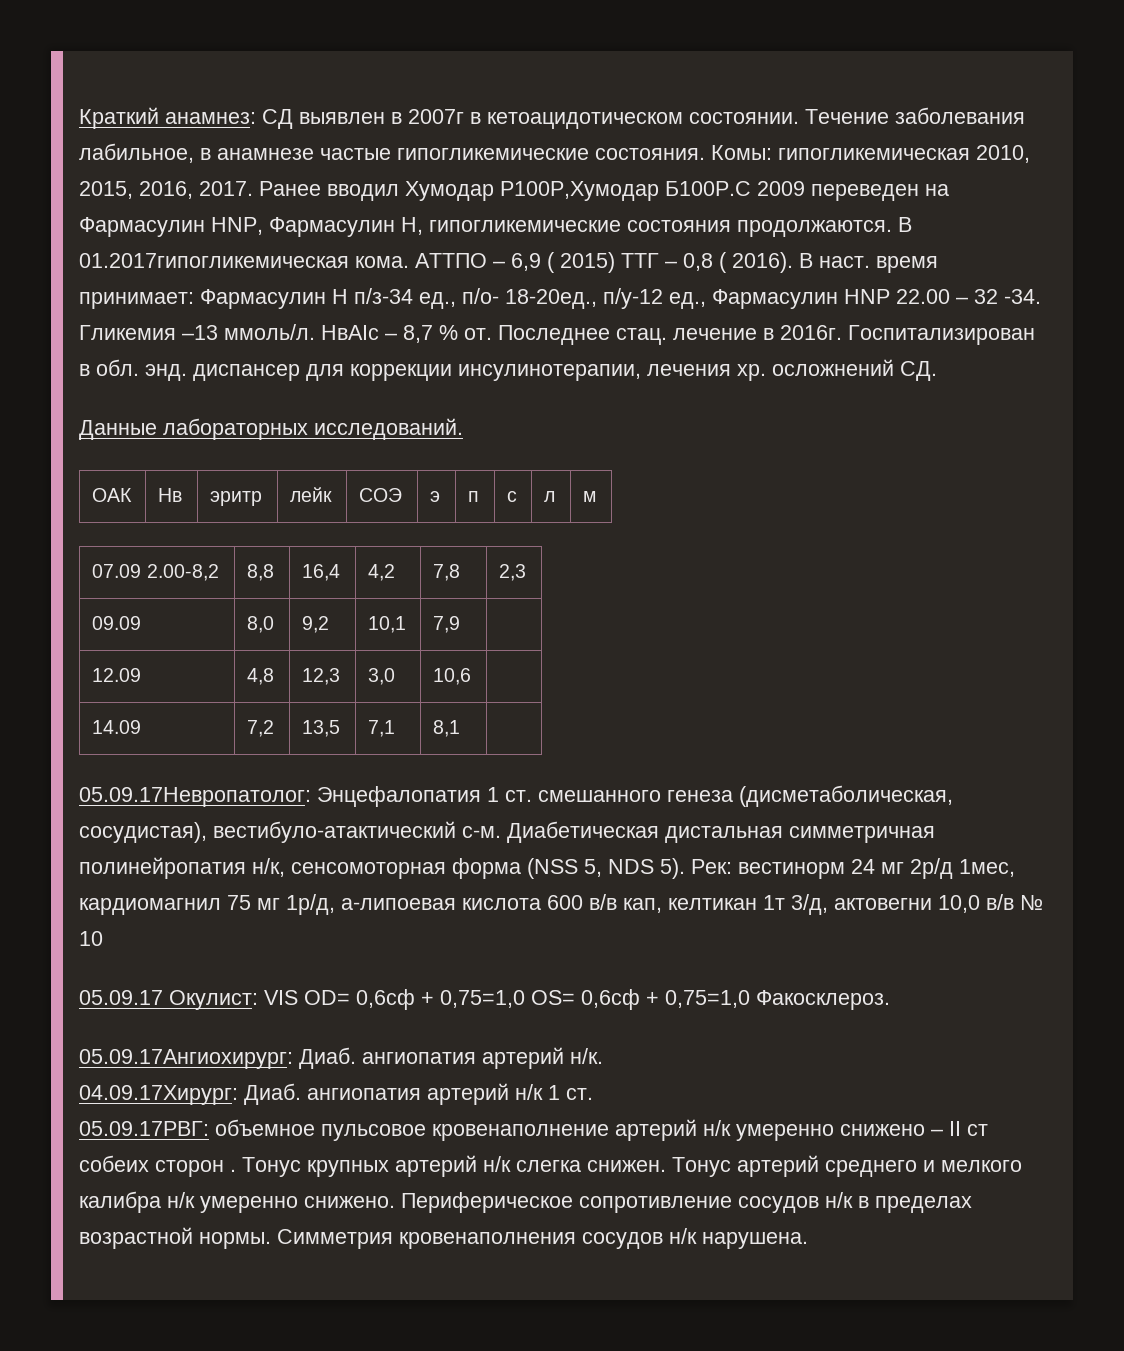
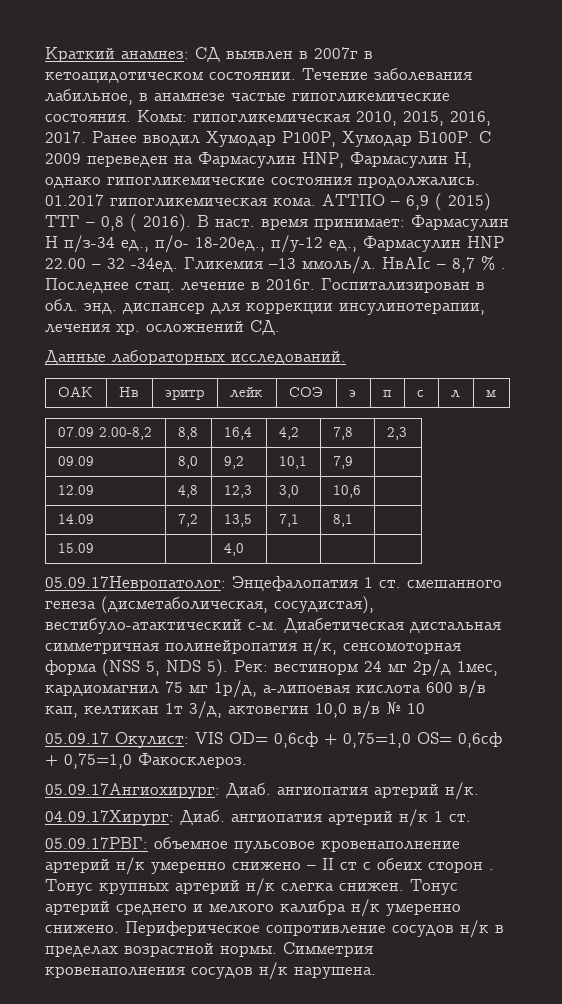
- Ранее вводил Хумодар Р100Р,Хумодар Б100Р.С 2009 переведен на Фармасулин НNP, Фармасулин Н, гипогликемические состояния продолжаются. В 01.2017гипогликемическая кома.
+ Ранее вводил Хумодар Р100Р, Хумодар Б100Р. С 2009 переведен на Фармасулин НNP, Фармасулин Н, однако гипогликемические состояния продолжались. 01.2017 гипогликемическая кома.
- В наст. время принимает: Фармасулин Н п/з-34 ед., п/о- 18-20ед., п/у-12 ед., Фармасулин НNP 22.00 – 32 -34.
+ В наст. время принимает: Фармасулин Н п/з-34 ед., п/о- 18-20ед., п/у-12 ед., Фармасулин НNP 22.00 – 32 -34ед.
- НвАIс – 8,7 % от.
+ НвАIс – 8,7 % .
+ 15.09 | | 4,0 | | |
- Рек: вестинорм 24 мг 2р/д 1мес, кардиомагнил 75 мг 1р/д, а-липоевая кислота 600 в/в кап, келтикан 1т 3/д, актовегни 10,0 в/в № 10
+ Рек: вестинорм 24 мг 2р/д 1мес, кардиомагнил 75 мг 1р/д, а-липоевая кислота 600 в/в кап, келтикан 1т 3/д, актовегин 10,0 в/в № 10
- 05.09.17РВГ: объемное пульсовое кровенаполнение артерий н/к умеренно снижено – II ст собеих сторон .
+ 05.09.17РВГ: объемное пульсовое кровенаполнение артерий н/к умеренно снижено – II ст с обеих сторон .

